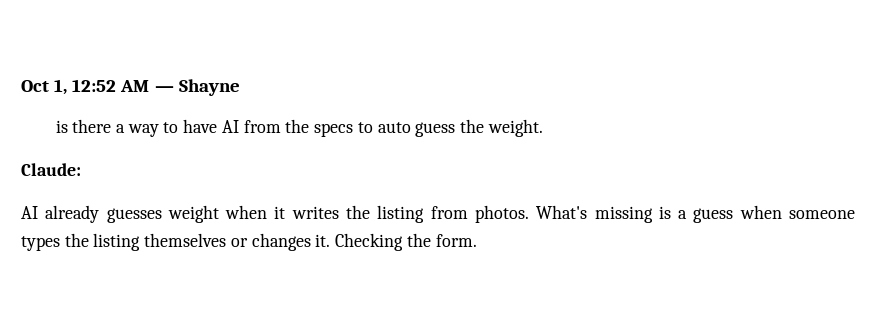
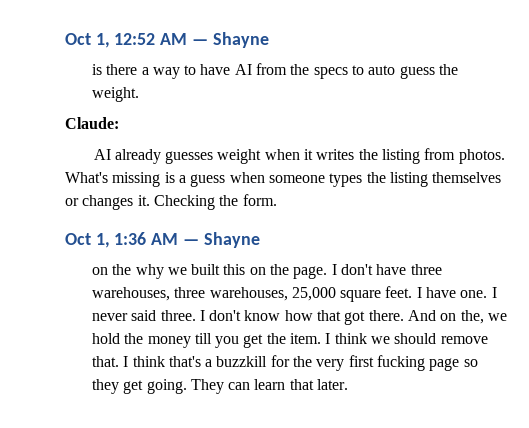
+ Oct 1, 1:36 AM — Shayne
+ on the why we built this on the page. I don't have three warehouses, three warehouses, 25,000 square feet. I have one. I never said three. I don't know how that got there. And on the, we hold the money till you get the item. I think we should remove that. I think that's a buzzkill for the very first fucking page so they get going. They can learn that later.

